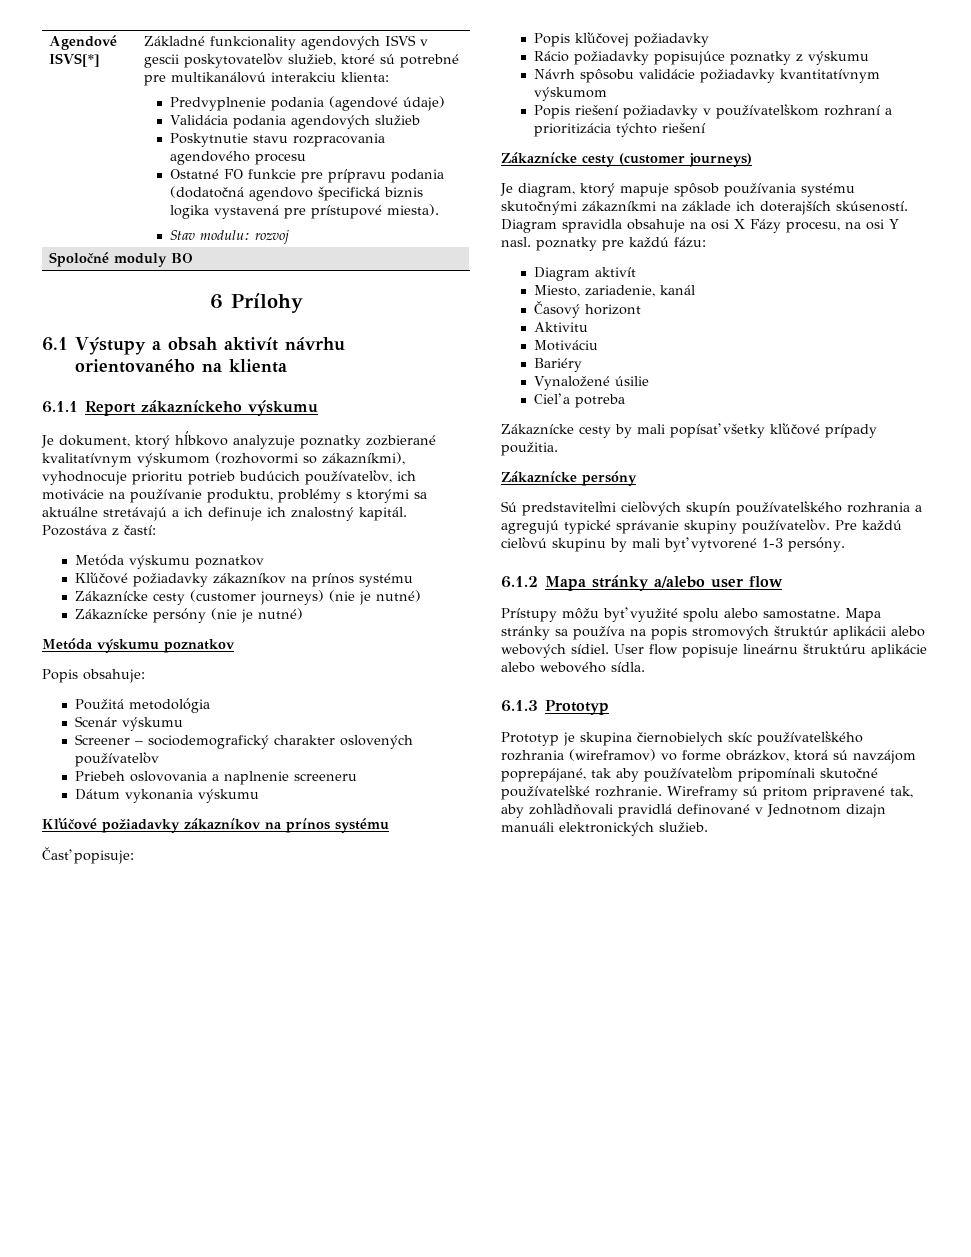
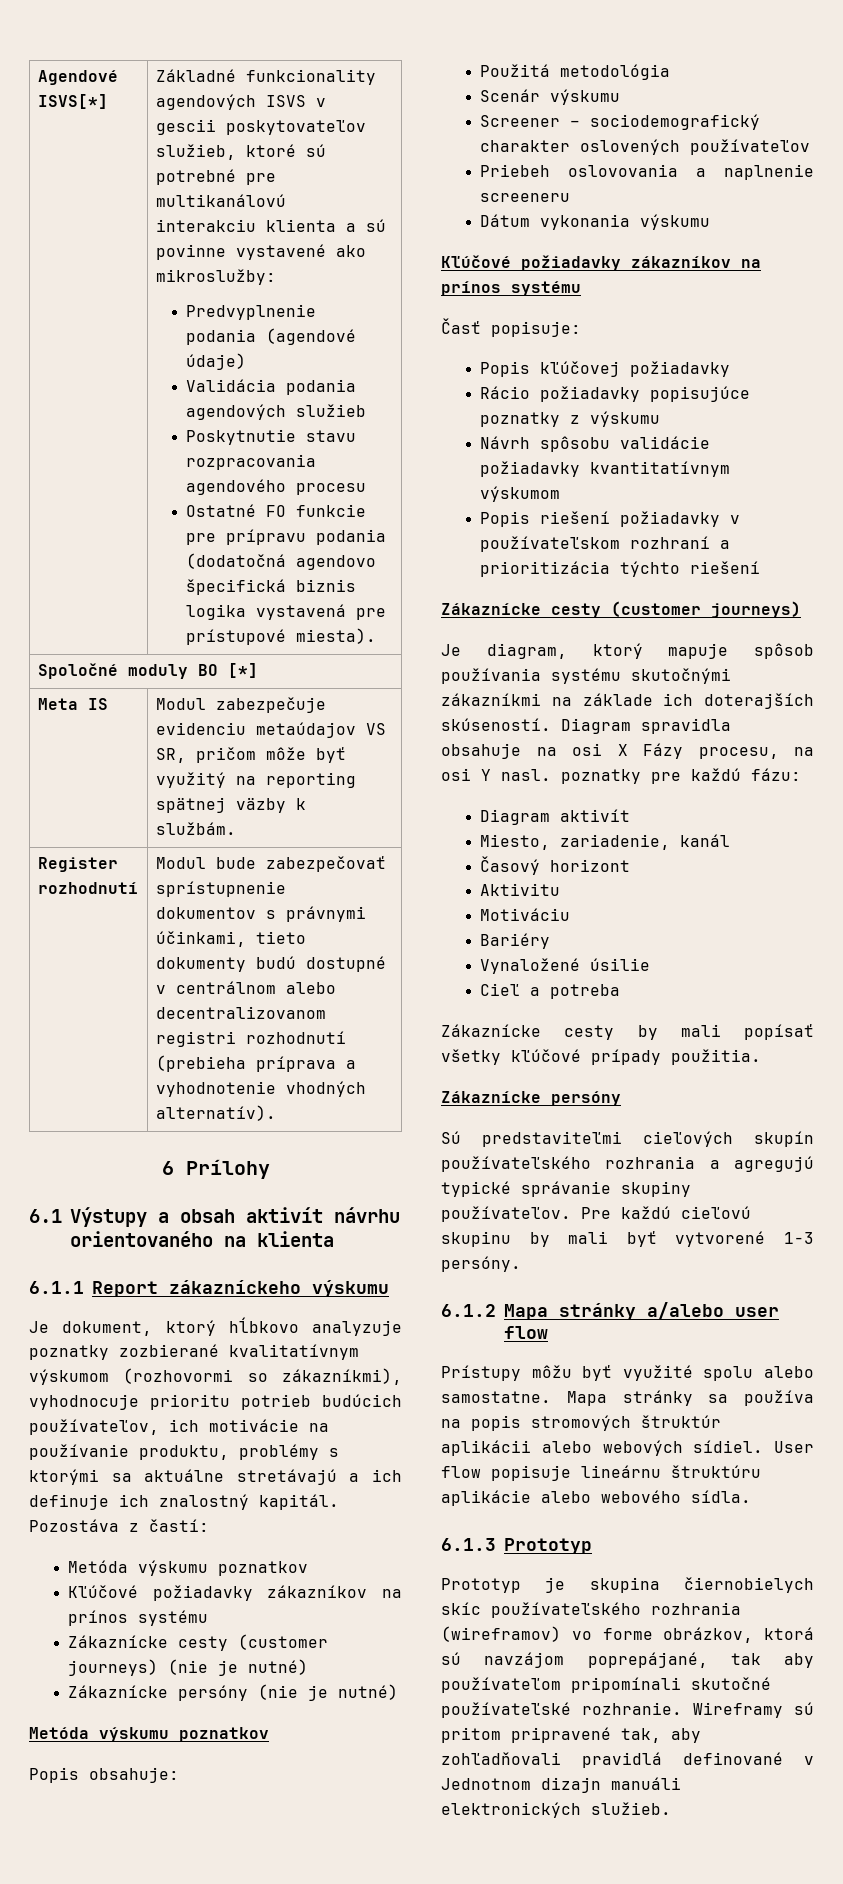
- Základné funkcionality agendových ISVS v gescii poskytovateľov služieb, ktoré sú potrebné pre multikanálovú interakciu klienta:
+ Základné funkcionality agendových ISVS v gescii poskytovateľov služieb, ktoré sú potrebné pre multikanálovú interakciu klienta a sú povinne vystavené ako mikroslužby:
- Stav modulu: rozvoj
- Spoločné moduly BO
+ Spoločné moduly BO [*]
+ Meta IS | Modul zabezpečuje evidenciu metaúdajov VS SR, pričom môže byť využitý na reporting spätnej väzby k službám.
+ Register rozhodnutí | Modul bude zabezpečovať sprístupnenie dokumentov s právnymi účinkami, tieto dokumenty budú dostupné v centrálnom alebo decentralizovanom registri rozhodnutí (prebieha príprava a vyhodnotenie vhodných alternatív).

